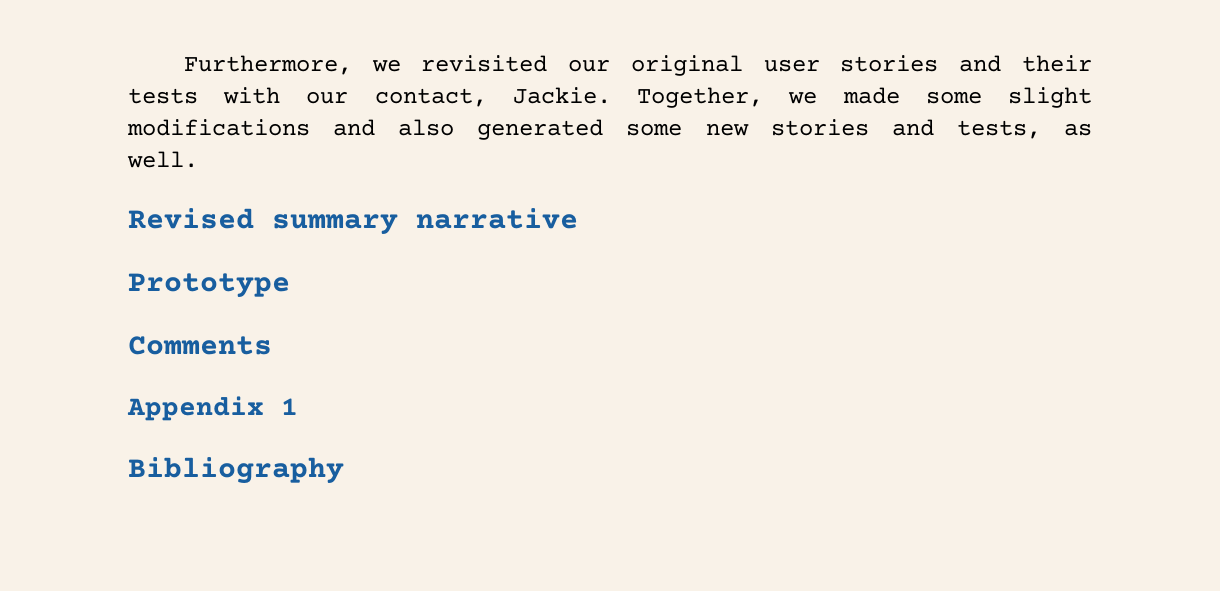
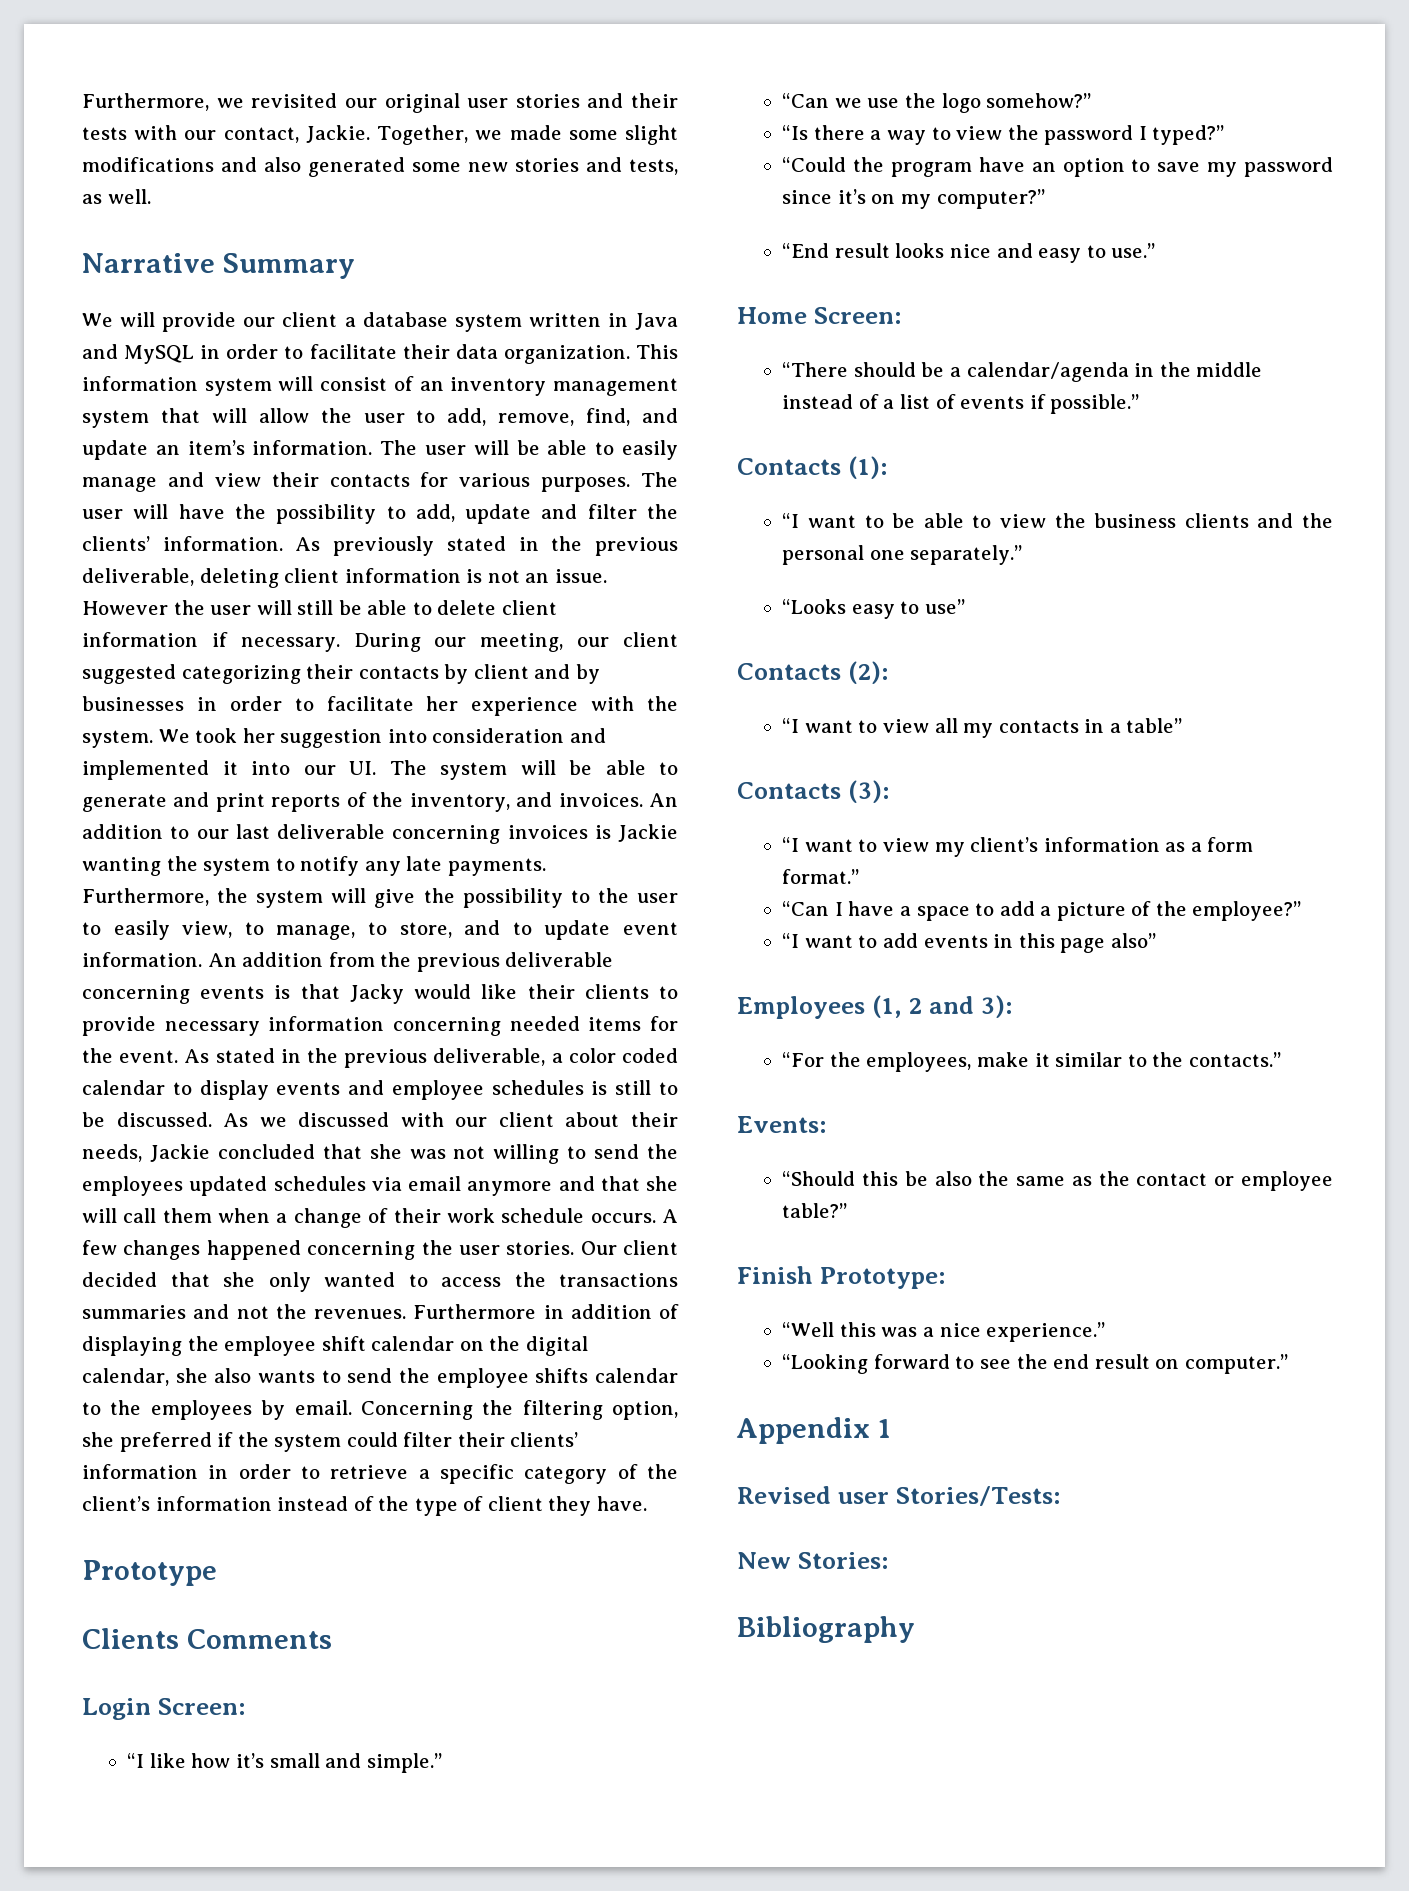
- Revised summary narrative
+ Narrative Summary
+ We will provide our client a database system written in Java and MySQL in order to facilitate their data organization. This information system will consist of an inventory management system that will allow the user to add, remove, find, and update an item’s information. The user will be able to easily manage and view their contacts for various purposes. The user will have the possibility to add, update and filter the clients’ information. As previously stated in the previous deliverable, deleting client information is not an issue. However the user will still be able to delete client information if necessary. During our meeting, our client suggested categorizing their contacts by client and by businesses in order to facilitate her experience with the system. We took her suggestion into consideration and implemented it into our UI. The system will be able to generate and print reports of the inventory, and invoices. An addition to our last deliverable concerning invoices is Jackie wanting the system to notify any late payments. Furthermore, the system will give the possibility to the user to easily view, to manage, to store, and to update event information. An addition from the previous deliverable concerning events is that Jacky would like their clients to provide necessary information concerning needed items for the event. As stated in the previous deliverable, a color coded calendar to display events and employee schedules is still to be discussed. As we discussed with our client about their needs, Jackie concluded that she was not willing to send the employees updated schedules via email anymore and that she will call them when a change of their work schedule occurs. A few changes happened concerning the user stories. Our client decided that she only wanted to access the transactions summaries and not the revenues. Furthermore in addition of displaying the employee shift calendar on the digital calendar, she also wants to send the employee shifts calendar to the employees by email. Concerning the filtering option, she preferred if the system could filter their clients’ information in order to retrieve a specific category of the client’s information instead of the type of client they have.
- Comments
+ Clients Comments
+ Login Screen:
+ “I like how it’s small and simple.”
+ “Can we use the logo somehow?”
+ “Is there a way to view the password I typed?”
+ “Could the program have an option to save my password since it’s on my computer?”
+ “End result looks nice and easy to use.”
+ Home Screen:
+ “There should be a calendar/agenda in the middle instead of a list of events if possible.”
+ Contacts (1):
+ “I want to be able to view the business clients and the personal one separately.”
+ “Looks easy to use”
+ Contacts (2):
+ “I want to view all my contacts in a table”
+ Contacts (3):
+ “I want to view my client’s information as a form format.”
+ “Can I have a space to add a picture of the employee?”
+ “I want to add events in this page also”
+ Employees (1, 2 and 3):
+ “For the employees, make it similar to the contacts.”
+ Events:
+ “Should this be also the same as the contact or employee table?”
+ Finish Prototype:
+ “Well this was a nice experience.”
+ “Looking forward to see the end result on computer.”
  Appendix 1
+ Revised user Stories/Tests:
+ New Stories:

